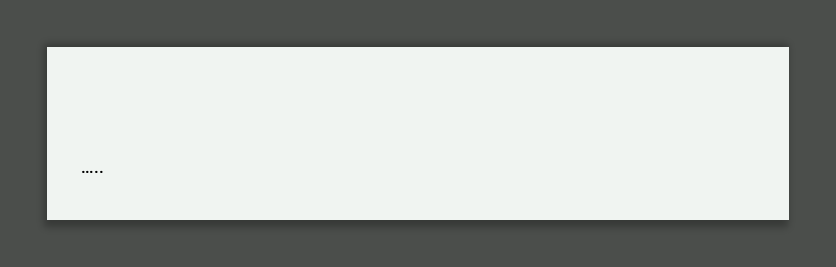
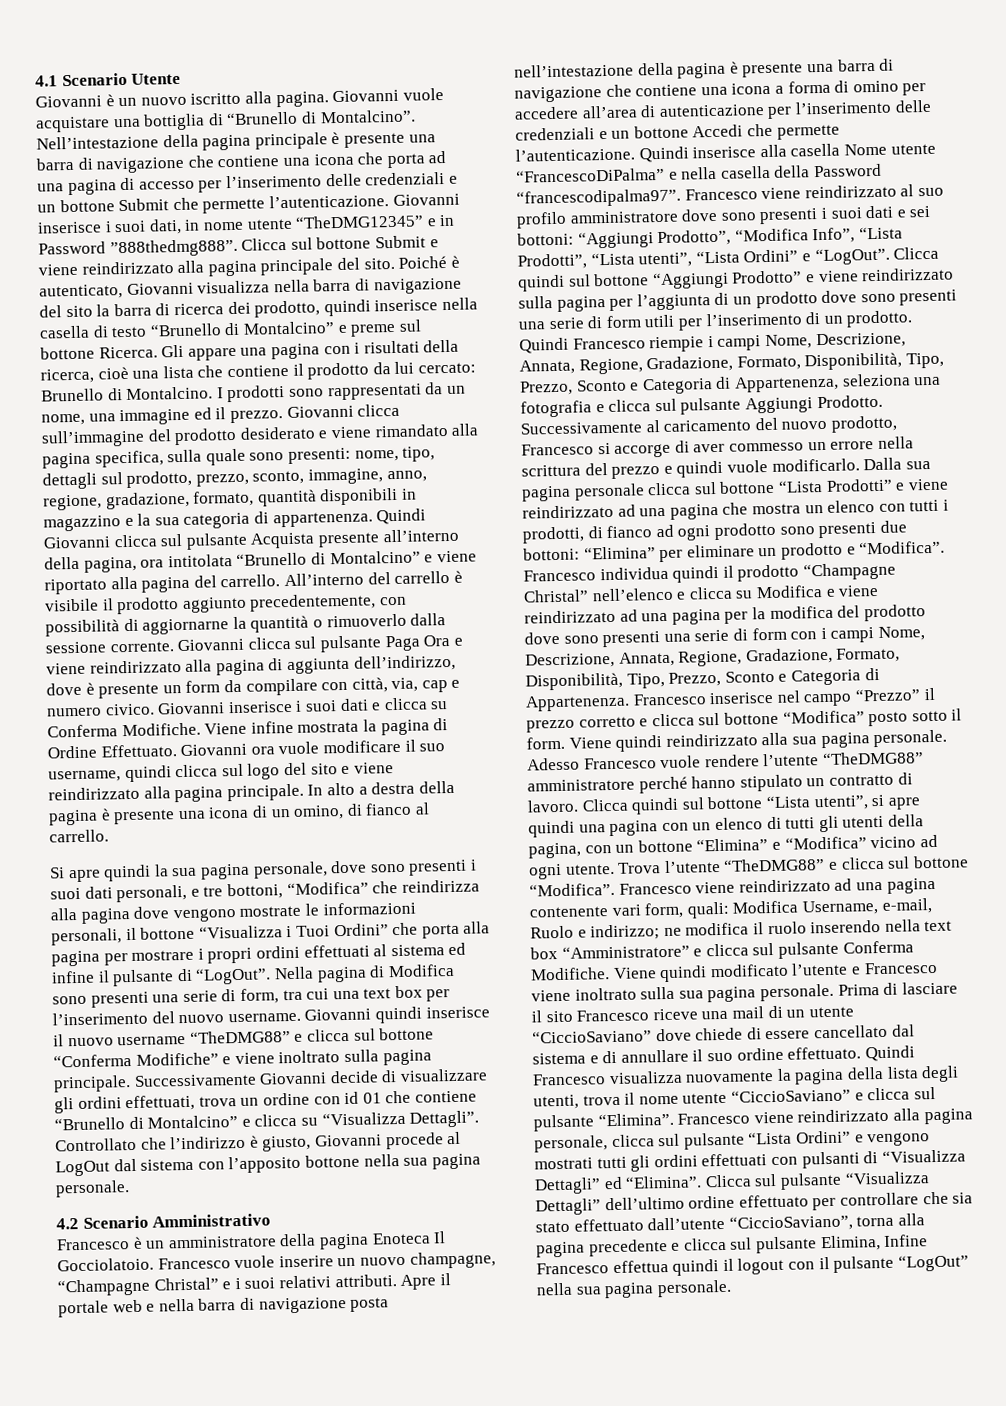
- …..
+ 4.1 Scenario Utente
+ Giovanni è un nuovo iscritto alla pagina. Giovanni vuole acquistare una bottiglia di “Brunello di Montalcino”. Nell’intestazione della pagina principale è presente una barra di navigazione che contiene una icona che porta ad una pagina di accesso per l’inserimento delle credenziali e un bottone Submit che permette l’autenticazione. Giovanni inserisce i suoi dati, in nome utente “TheDMG12345” e in Password ”888thedmg888”. Clicca sul bottone Submit e viene reindirizzato alla pagina principale del sito. Poiché è autenticato, Giovanni visualizza nella barra di navigazione del sito la barra di ricerca dei prodotto, quindi inserisce nella casella di testo “Brunello di Montalcino” e preme sul bottone Ricerca. Gli appare una pagina con i risultati della ricerca, cioè una lista che contiene il prodotto da lui cercato: Brunello di Montalcino. I prodotti sono rappresentati da un nome, una immagine ed il prezzo. Giovanni clicca sull’immagine del prodotto desiderato e viene rimandato alla pagina specifica, sulla quale sono presenti: nome, tipo, dettagli sul prodotto, prezzo, sconto, immagine, anno, regione, gradazione, formato, quantità disponibili in magazzino e la sua categoria di appartenenza. Quindi Giovanni clicca sul pulsante Acquista presente all’interno della pagina, ora intitolata “Brunello di Montalcino” e viene riportato alla pagina del carrello. All’interno del carrello è visibile il prodotto aggiunto precedentemente, con possibilità di aggiornarne la quantità o rimuoverlo dalla sessione corrente. Giovanni clicca sul pulsante Paga Ora e viene reindirizzato alla pagina di aggiunta dell’indirizzo, dove è presente un form da compilare con città, via, cap e numero civico. Giovanni inserisce i suoi dati e clicca su Conferma Modifiche. Viene infine mostrata la pagina di Ordine Effettuato. Giovanni ora vuole modificare il suo username, quindi clicca sul logo del sito e viene reindirizzato alla pagina principale. In alto a destra della pagina è presente una icona di un omino, di fianco al carrello.
+ Si apre quindi la sua pagina personale, dove sono presenti i suoi dati personali, e tre bottoni, “Modifica” che reindirizza alla pagina dove vengono mostrate le informazioni personali, il bottone “Visualizza i Tuoi Ordini” che porta alla pagina per mostrare i propri ordini effettuati al sistema ed infine il pulsante di “LogOut”. Nella pagina di Modifica sono presenti una serie di form, tra cui una text box per l’inserimento del nuovo username. Giovanni quindi inserisce il nuovo username “TheDMG88” e clicca sul bottone “Conferma Modifiche” e viene inoltrato sulla pagina principale. Successivamente Giovanni decide di visualizzare gli ordini effettuati, trova un ordine con id 01 che contiene “Brunello di Montalcino” e clicca su “Visualizza Dettagli”. Controllato che l’indirizzo è giusto, Giovanni procede al LogOut dal sistema con l’apposito bottone nella sua pagina personale.
+ 4.2 Scenario Amministrativo
+ Francesco è un amministratore della pagina Enoteca Il Gocciolatoio. Francesco vuole inserire un nuovo champagne, “Champagne Christal” e i suoi relativi attributi. Apre il portale web e nella barra di navigazione posta nell’intestazione della pagina è presente una barra di navigazione che contiene una icona a forma di omino per accedere all’area di autenticazione per l’inserimento delle credenziali e un bottone Accedi che permette l’autenticazione. Quindi inserisce alla casella Nome utente “FrancescoDiPalma” e nella casella della Password “francescodipalma97”. Francesco viene reindirizzato al suo profilo amministratore dove sono presenti i suoi dati e sei bottoni: “Aggiungi Prodotto”, “Modifica Info”, “Lista Prodotti”, “Lista utenti”, “Lista Ordini” e “LogOut”. Clicca quindi sul bottone “Aggiungi Prodotto” e viene reindirizzato sulla pagina per l’aggiunta di un prodotto dove sono presenti una serie di form utili per l’inserimento di un prodotto. Quindi Francesco riempie i campi Nome, Descrizione, Annata, Regione, Gradazione, Formato, Disponibilità, Tipo, Prezzo, Sconto e Categoria di Appartenenza, seleziona una fotografia e clicca sul pulsante Aggiungi Prodotto. Successivamente al caricamento del nuovo prodotto, Francesco si accorge di aver commesso un errore nella scrittura del prezzo e quindi vuole modificarlo. Dalla sua pagina personale clicca sul bottone “Lista Prodotti” e viene reindirizzato ad una pagina che mostra un elenco con tutti i prodotti, di fianco ad ogni prodotto sono presenti due bottoni: “Elimina” per eliminare un prodotto e “Modifica”. Francesco individua quindi il prodotto “Champagne Christal” nell’elenco e clicca su Modifica e viene reindirizzato ad una pagina per la modifica del prodotto dove sono presenti una serie di form con i campi Nome, Descrizione, Annata, Regione, Gradazione, Formato, Disponibilità, Tipo, Prezzo, Sconto e Categoria di Appartenenza. Francesco inserisce nel campo “Prezzo” il prezzo corretto e clicca sul bottone “Modifica” posto sotto il form. Viene quindi reindirizzato alla sua pagina personale. Adesso Francesco vuole rendere l’utente “TheDMG88” amministratore perché hanno stipulato un contratto di lavoro. Clicca quindi sul bottone “Lista utenti”, si apre quindi una pagina con un elenco di tutti gli utenti della pagina, con un bottone “Elimina” e “Modifica” vicino ad ogni utente. Trova l’utente “TheDMG88” e clicca sul bottone “Modifica”. Francesco viene reindirizzato ad una pagina contenente vari form, quali: Modifica Username, e-mail, Ruolo e indirizzo; ne modifica il ruolo inserendo nella text box “Amministratore” e clicca sul pulsante Conferma Modifiche. Viene quindi modificato l’utente e Francesco viene inoltrato sulla sua pagina personale. Prima di lasciare il sito Francesco riceve una mail di un utente “CiccioSaviano” dove chiede di essere cancellato dal sistema e di annullare il suo ordine effettuato. Quindi Francesco visualizza nuovamente la pagina della lista degli utenti, trova il nome utente “CiccioSaviano” e clicca sul pulsante “Elimina”. Francesco viene reindirizzato alla pagina personale, clicca sul pulsante “Lista Ordini” e vengono mostrati tutti gli ordini effettuati con pulsanti di “Visualizza Dettagli” ed “Elimina”. Clicca sul pulsante “Visualizza Dettagli” dell’ultimo ordine effettuato per controllare che sia stato effettuato dall’utente “CiccioSaviano”, torna alla pagina precedente e clicca sul pulsante Elimina, Infine Francesco effettua quindi il logout con il pulsante “LogOut” nella sua pagina personale.

